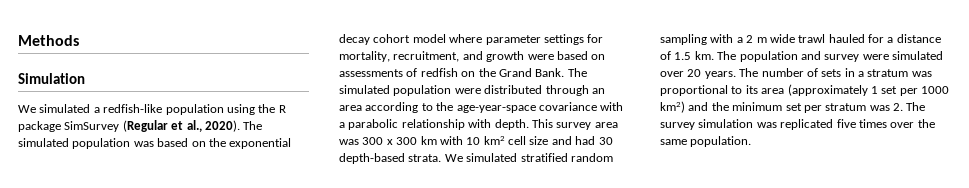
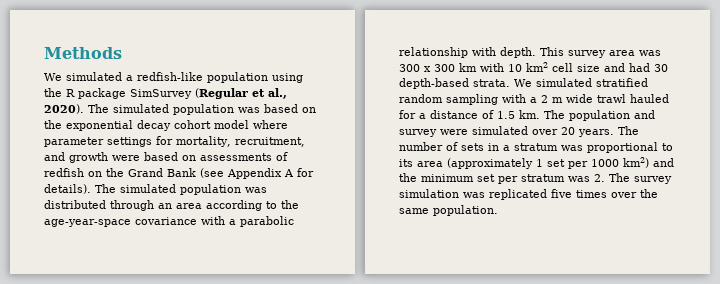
- Simulation
- The simulated population was based on the exponential decay cohort model where parameter settings for mortality, recruitment, and growth were based on assessments of redfish on the Grand Bank. The simulated population were distributed through an area according to the age-year-space covariance with a parabolic relationship with depth.
+ The simulated population was based on the exponential decay cohort model where parameter settings for mortality, recruitment, and growth were based on assessments of redfish on the Grand Bank (see Appendix A for details). The simulated population was distributed through an area according to the age-year-space covariance with a parabolic relationship with depth.

